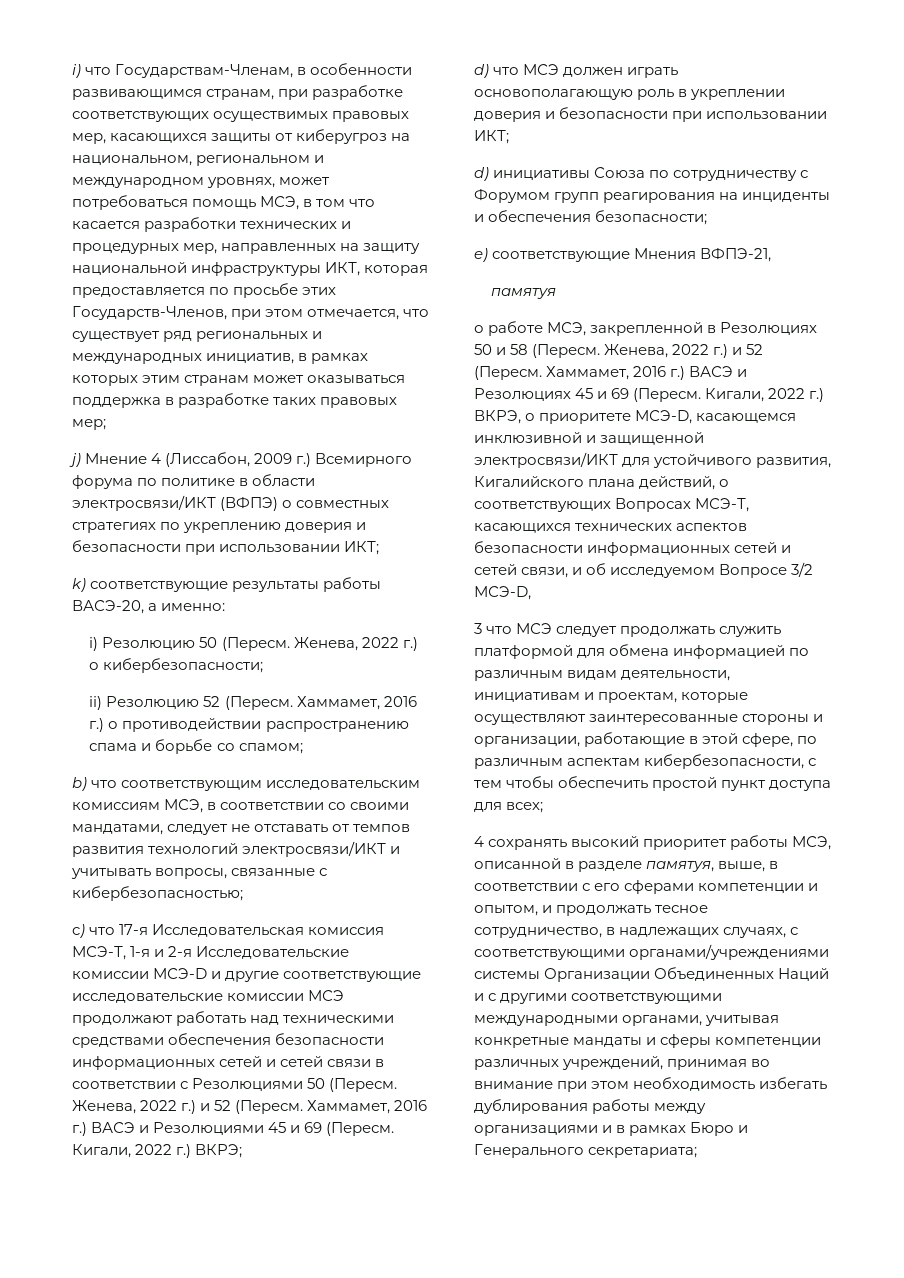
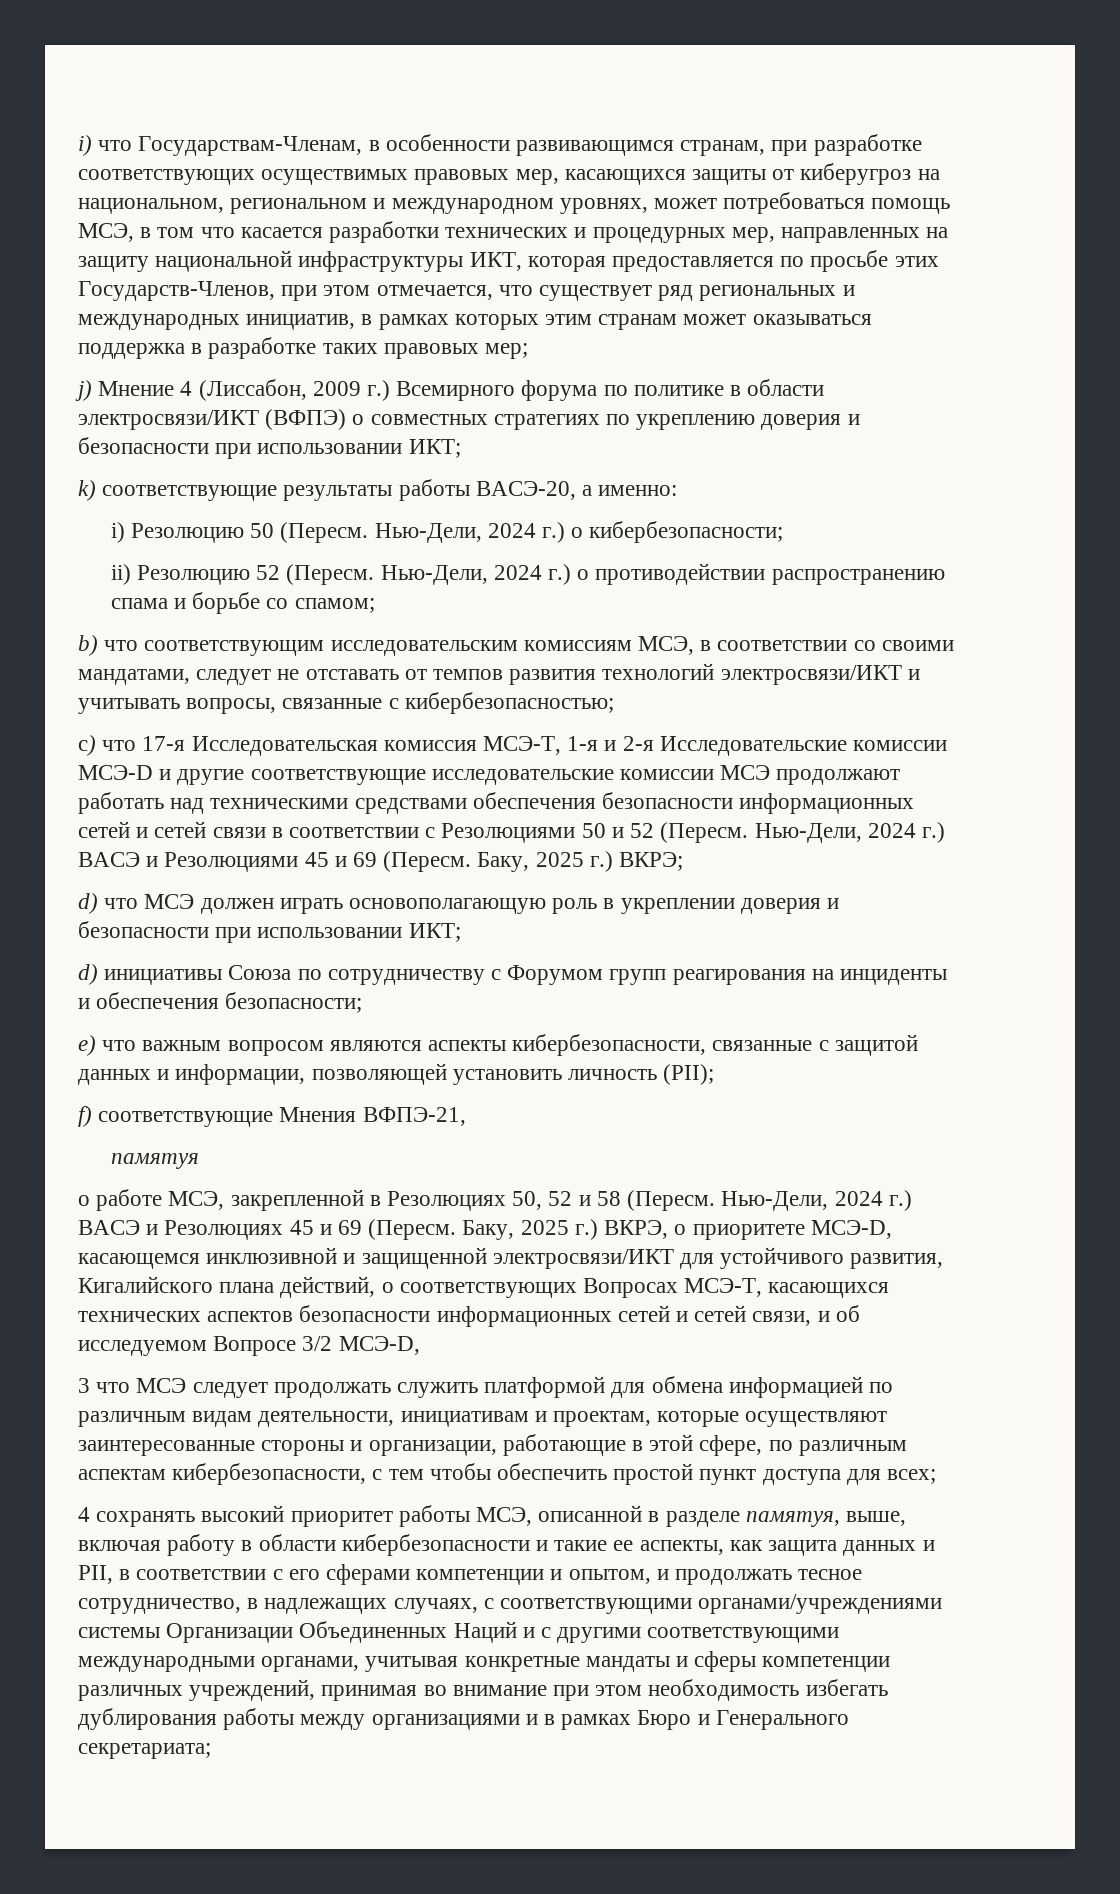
- Женева, 2022 г.) о кибербезопасности;
+ Нью-Дели, 2024 г.) о кибербезопасности;
- Хаммамет, 2016 г.) о противодействии распространению спама и борьбе со спамом;
+ Нью-Дели, 2024 г.) о противодействии распространению спама и борьбе со спамом;
- c) что 17-я Исследовательская комиссия МСЭ-Т, 1-я и 2-я Исследовательские комиссии МСЭ-D и другие соответствующие исследовательские комиссии МСЭ продолжают работать над техническими средствами обеспечения безопасности информационных сетей и сетей связи в соответствии с Резолюциями 50 (Пересм. Женева, 2022 г.) и 52 (Пересм. Хаммамет, 2016 г.) ВАСЭ и Резолюциями 45 и 69 (Пересм.
+ c) что 17-я Исследовательская комиссия МСЭ-Т, 1-я и 2-я Исследовательские комиссии МСЭ-D и другие соответствующие исследовательские комиссии МСЭ продолжают работать над техническими средствами обеспечения безопасности информационных сетей и сетей связи в соответствии с Резолюциями 50 и 52 (Пересм. Нью-Дели, 2024 г.) ВАСЭ и Резолюциями 45 и 69 (Пересм.
- Кигали, 2022 г.) ВКРЭ;
+ Баку, 2025 г.) ВКРЭ;
- e) соответствующие Мнения ВФПЭ-21,
+ e) что важным вопросом являются аспекты кибербезопасности, связанные с защитой данных и информации, позволяющей установить личность (PII);
+ f) соответствующие Мнения ВФПЭ-21,
- о работе МСЭ, закрепленной в Резолюциях 50 и 58 (Пересм.
+ о работе МСЭ, закрепленной в Резолюциях 50, 52 и 58 (Пересм.
- Женева, 2022 г.) и 52 (Пересм. Хаммамет, 2016 г.) ВАСЭ и Резолюциях 45 и 69 (Пересм.
+ Нью-Дели, 2024 г.) ВАСЭ и Резолюциях 45 и 69 (Пересм.
- Кигали, 2022 г.) ВКРЭ, о приоритете МСЭ-D, касающемся инклюзивной и защищенной электросвязи/ИКТ для устойчивого развития, Кигалийского плана действий, о соответствующих Вопросах МСЭ-Т, касающихся технических аспектов безопасности информационных сетей и сетей связи, и об исследуемом Вопросе 3/2 МСЭ-D,
+ Баку, 2025 г.) ВКРЭ, о приоритете МСЭ-D, касающемся инклюзивной и защищенной электросвязи/ИКТ для устойчивого развития, Кигалийского плана действий, о соответствующих Вопросах МСЭ-Т, касающихся технических аспектов безопасности информационных сетей и сетей связи, и об исследуемом Вопросе 3/2 МСЭ-D,
- 4 сохранять высокий приоритет работы МСЭ, описанной в разделе памятуя, выше, в соответствии с его сферами компетенции и опытом, и продолжать тесное сотрудничество, в надлежащих случаях, с соответствующими органами/учреждениями системы Организации Объединенных Наций и с другими соответствующими международными органами, учитывая конкретные мандаты и сферы компетенции различных учреждений, принимая во внимание при этом необходимость избегать дублирования работы между организациями и в рамках Бюро и Генерального секретариата;
+ 4 сохранять высокий приоритет работы МСЭ, описанной в разделе памятуя, выше, включая работу в области кибербезопасности и такие ее аспекты, как защита данных и PII, в соответствии с его сферами компетенции и опытом, и продолжать тесное сотрудничество, в надлежащих случаях, с соответствующими органами/учреждениями системы Организации Объединенных Наций и с другими соответствующими международными органами, учитывая конкретные мандаты и сферы компетенции различных учреждений, принимая во внимание при этом необходимость избегать дублирования работы между организациями и в рамках Бюро и Генерального секретариата;

